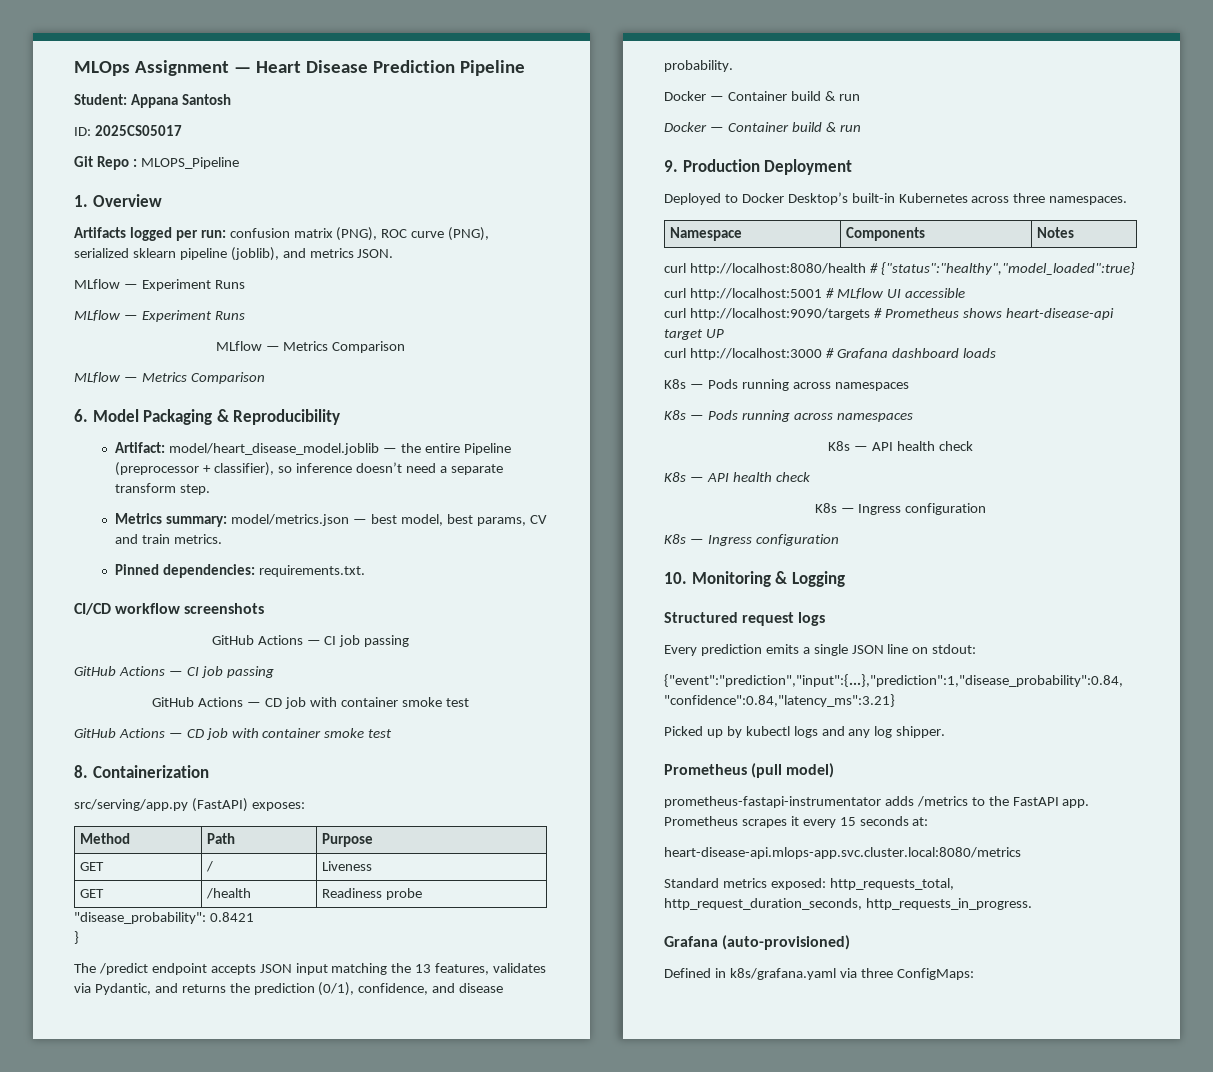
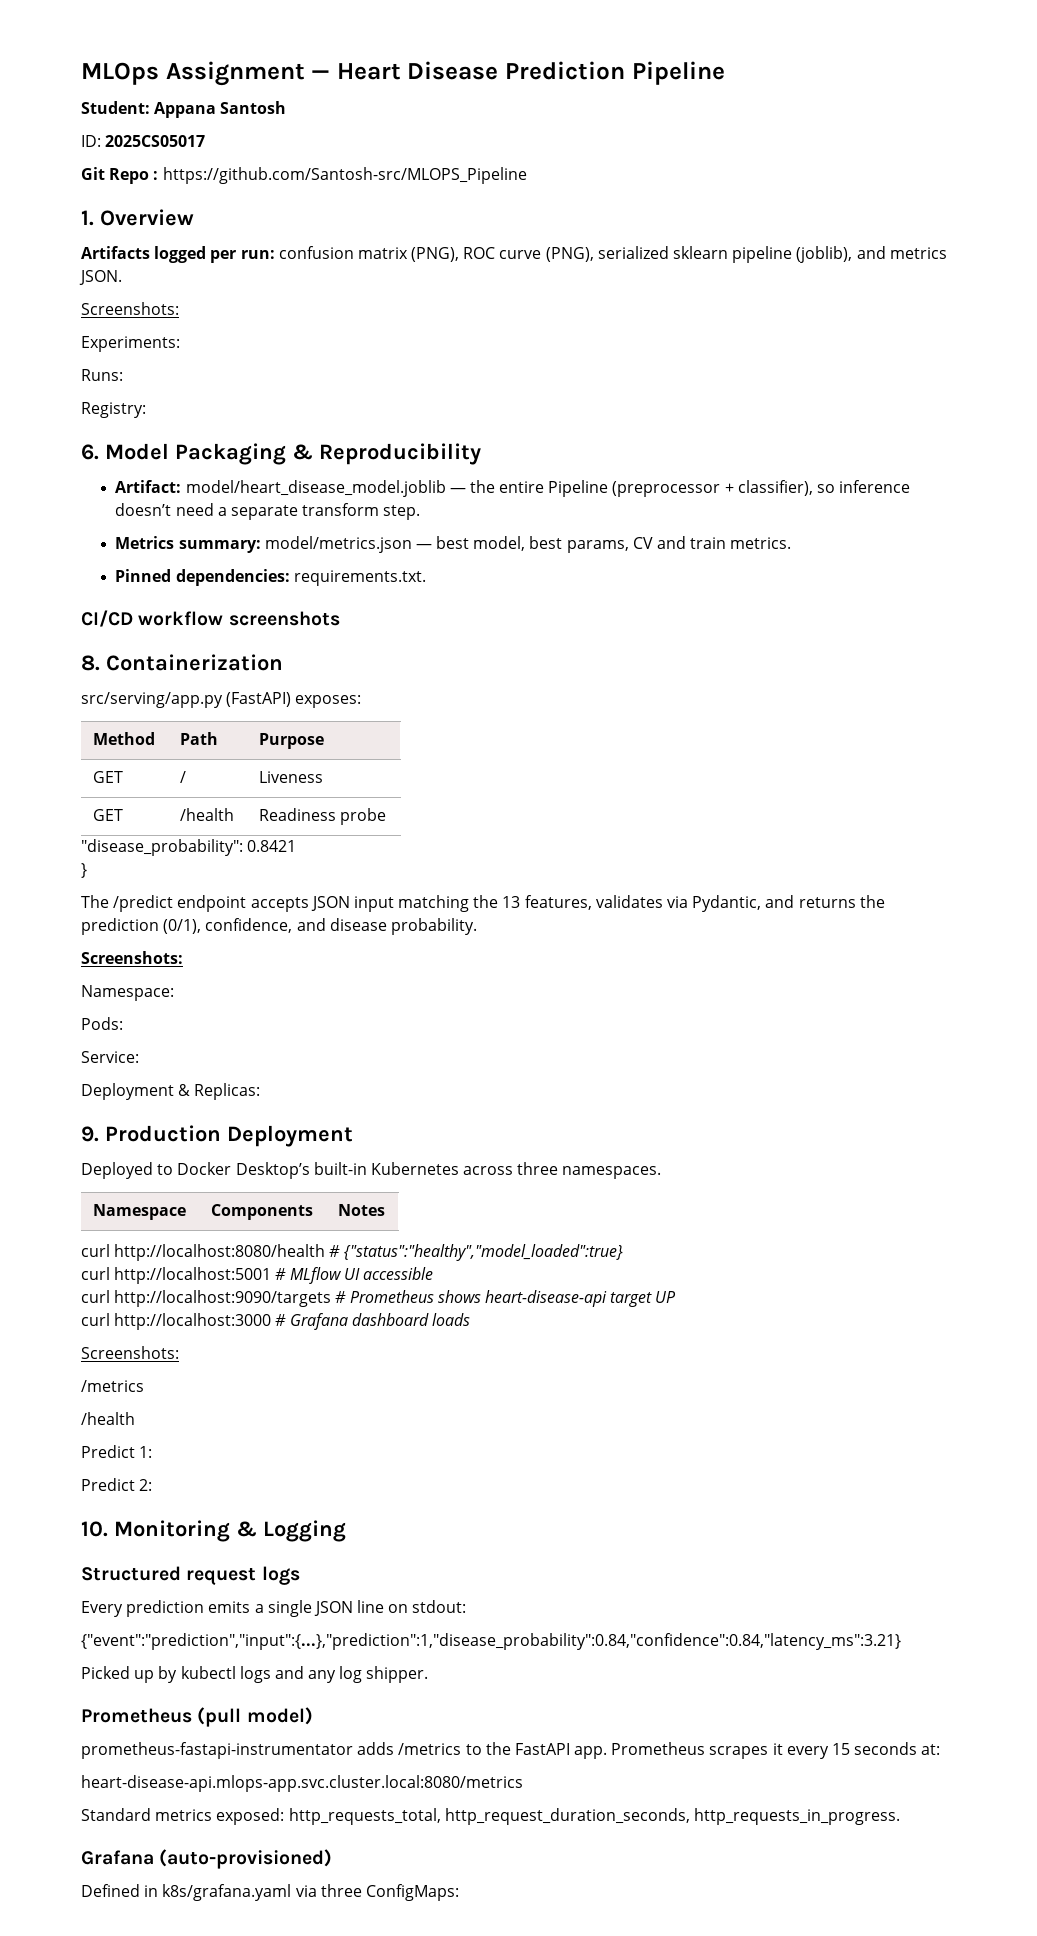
- Git Repo : MLOPS_Pipeline
+ Git Repo : https://github.com/Santosh-src/MLOPS_Pipeline
  Artifacts logged per run: confusion matrix (PNG), ROC curve (PNG), serialized sklearn pipeline (joblib), and metrics JSON.
- MLflow — Experiment Runs
- MLflow — Experiment Runs
- MLflow — Metrics Comparison
- MLflow — Metrics Comparison
+ Screenshots:
+ Experiments:
+ Runs:
+ Registry:
  CI/CD workflow screenshots
- GitHub Actions — CI job passing
- GitHub Actions — CI job passing
- GitHub Actions — CD job with container smoke test
- GitHub Actions — CD job with container smoke test
  The /predict endpoint accepts JSON input matching the 13 features, validates via Pydantic, and returns the prediction (0/1), confidence, and disease probability.
- Docker — Container build & run
- Docker — Container build & run
+ Screenshots:
+ Namespace:
+ Pods:
+ Service:
+ Deployment & Replicas:
  curl http://localhost:3000 # Grafana dashboard loads
- K8s — Pods running across namespaces
- K8s — Pods running across namespaces
- K8s — API health check
- K8s — API health check
- K8s — Ingress configuration
- K8s — Ingress configuration
+ Screenshots:
+ /metrics
+ /health
+ Predict 1:
+ Predict 2:

